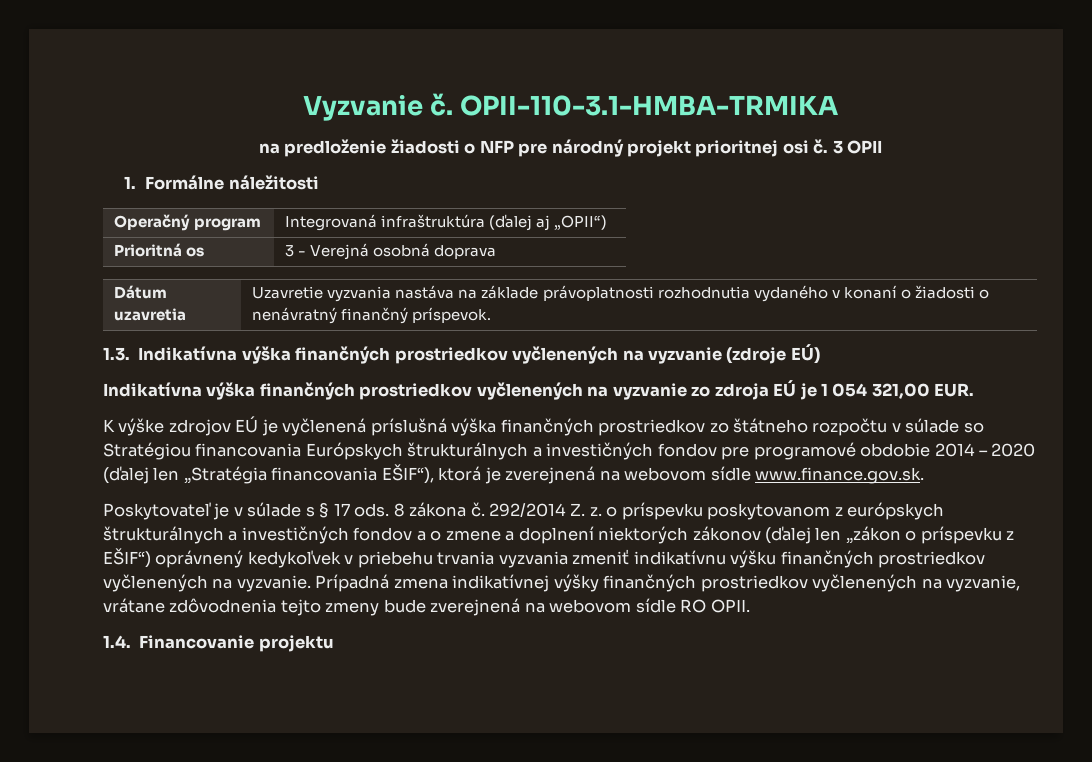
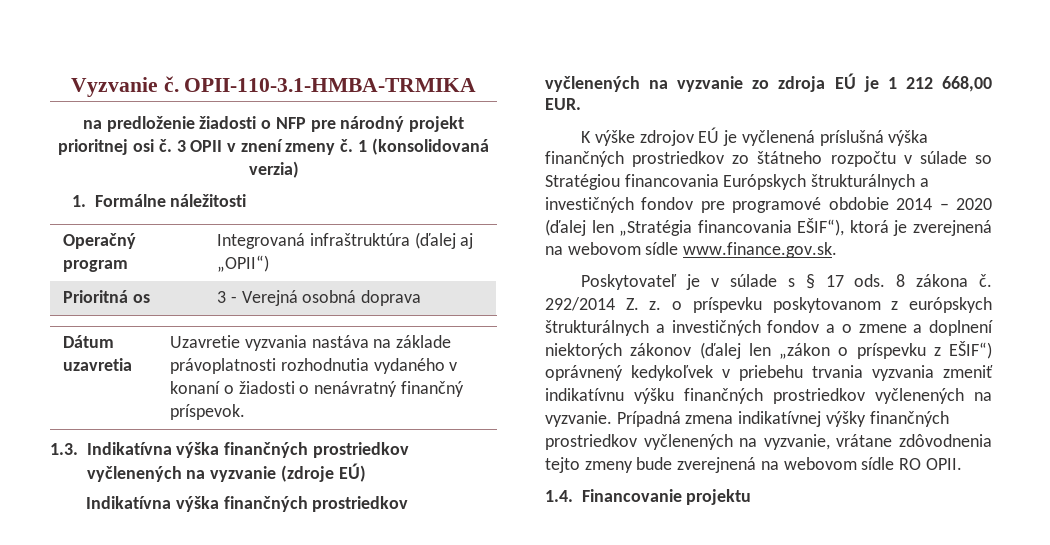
- 3 OPII
+ 3 OPII v znení zmeny č. 1 (konsolidovaná verzia)
- Indikatívna výška finančných prostriedkov vyčlenených na vyzvanie zo zdroja EÚ je 1 054 321,00 EUR.
+ Indikatívna výška finančných prostriedkov vyčlenených na vyzvanie zo zdroja EÚ je 1 212 668,00 EUR.

